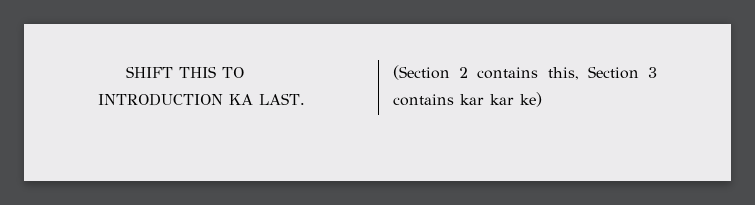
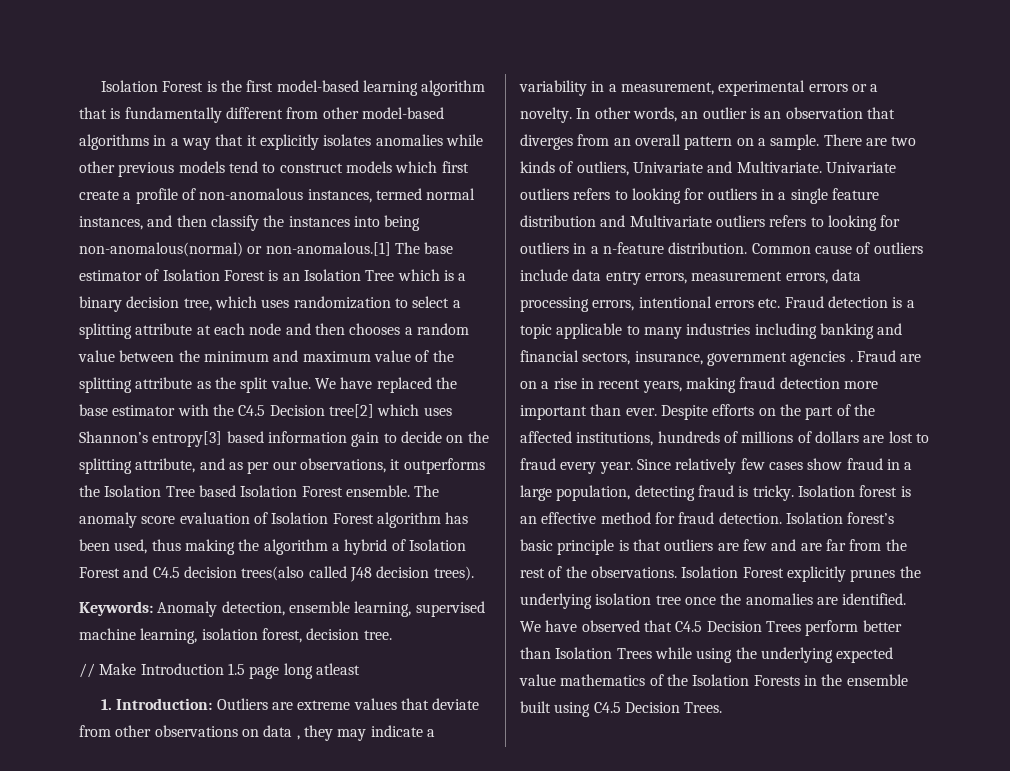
- SHIFT THIS TO INTRODUCTION KA LAST. (Section 2 contains this, Section 3 contains kar kar ke)
+ Isolation Forest is the first model-based learning algorithm that is fundamentally different from other model-based algorithms in a way that it explicitly isolates anomalies while other previous models tend to construct models which first create a profile of non-anomalous instances, termed normal instances, and then classify the instances into being non-anomalous(normal) or non-anomalous.[1] The base estimator of Isolation Forest is an Isolation Tree which is a binary decision tree, which uses randomization to select a splitting attribute at each node and then chooses a random value between the minimum and maximum value of the splitting attribute as the split value. We have replaced the base estimator with the C4.5 Decision tree[2] which uses Shannon’s entropy[3] based information gain to decide on the splitting attribute, and as per our observations, it outperforms the Isolation Tree based Isolation Forest ensemble. The anomaly score evaluation of Isolation Forest algorithm has been used, thus making the algorithm a hybrid of Isolation Forest and C4.5 decision trees(also called J48 decision trees).
+ Keywords: Anomaly detection, ensemble learning, supervised machine learning, isolation forest, decision tree.
+ // Make Introduction 1.5 page long atleast
+ 1. Introduction: Outliers are extreme values that deviate from other observations on data , they may indicate a variability in a measurement, experimental errors or a novelty. In other words, an outlier is an observation that diverges from an overall pattern on a sample. There are two kinds of outliers, Univariate and Multivariate. Univariate outliers refers to looking for outliers in a single feature distribution and Multivariate outliers refers to looking for outliers in a n-feature distribution. Common cause of outliers include data entry errors, measurement errors, data processing errors, intentional errors etc. Fraud detection is a topic applicable to many industries including banking and financial sectors, insurance, government agencies . Fraud are on a rise in recent years, making fraud detection more important than ever. Despite efforts on the part of the affected institutions, hundreds of millions of dollars are lost to fraud every year. Since relatively few cases show fraud in a large population, detecting fraud is tricky. Isolation forest is an effective method for fraud detection. Isolation forest’s basic principle is that outliers are few and are far from the rest of the observations. Isolation Forest explicitly prunes the underlying isolation tree once the anomalies are identified. We have observed that C4.5 Decision Trees perform better than Isolation Trees while using the underlying expected value mathematics of the Isolation Forests in the ensemble built using C4.5 Decision Trees.

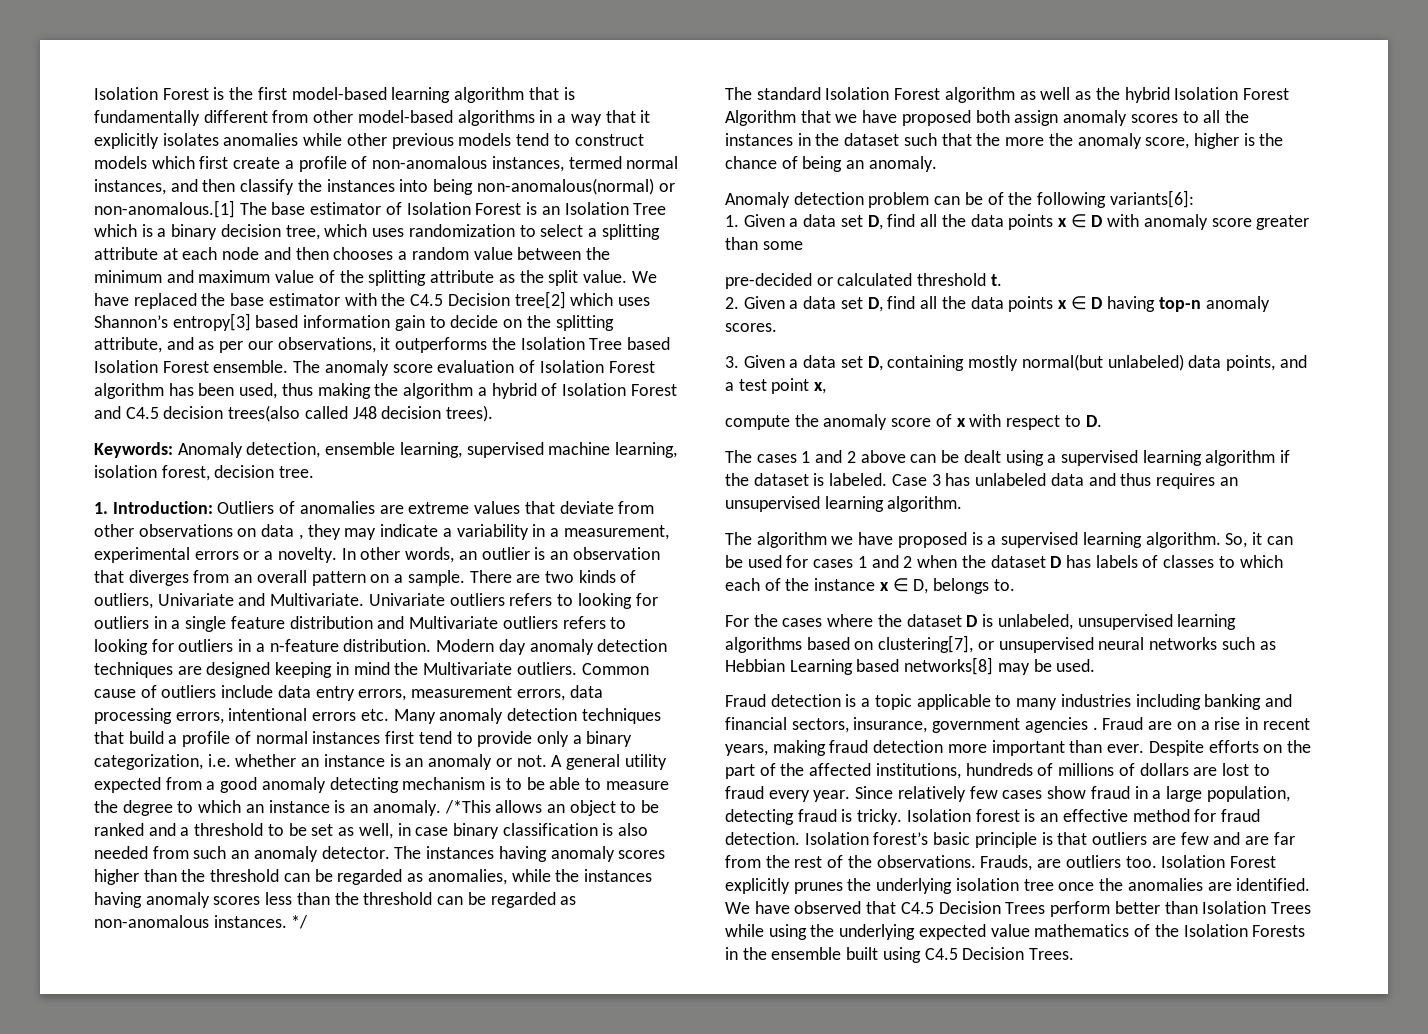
- // Make Introduction 1.5 page long atleast
- 1. Introduction: Outliers are extreme values that deviate from other observations on data , they may indicate a variability in a measurement, experimental errors or a novelty.
+ 1. Introduction: Outliers of anomalies are extreme values that deviate from other observations on data , they may indicate a variability in a measurement, experimental errors or a novelty.
+ Modern day anomaly detection techniques are designed keeping in mind the Multivariate outliers.
- Common cause of outliers include data entry errors, measurement errors, data processing errors, intentional errors etc. Fraud detection is a topic applicable to many industries including banking and financial sectors, insurance, government agencies .
+ Common cause of outliers include data entry errors, measurement errors, data processing errors, intentional errors etc. Many anomaly detection techniques that build a profile of normal instances first tend to provide only a binary categorization, i.e. whether an instance is an anomaly or not. A general utility expected from a good anomaly detecting mechanism is to be able to measure the degree to which an instance is an anomaly. /*This allows an object to be ranked and a threshold to be set as well, in case binary classification is also needed from such an anomaly detector. The instances having anomaly scores higher than the threshold can be regarded as anomalies, while the instances having anomaly scores less than the threshold can be regarded as non-anomalous instances. */
+ The standard Isolation Forest algorithm as well as the hybrid Isolation Forest Algorithm that we have proposed both assign anomaly scores to all the instances in the dataset such that the more the anomaly score, higher is the chance of being an anomaly.
+ Anomaly detection problem can be of the following variants[6]:
+ 1. Given a data set D, find all the data points x ∈ D with anomaly score greater than some
+ pre-decided or calculated threshold t.
+ 2. Given a data set D, find all the data points x ∈ D having top-n anomaly scores.
+ 3. Given a data set D, containing mostly normal(but unlabeled) data points, and a test point x,
+ compute the anomaly score of x with respect to D.
+ The cases 1 and 2 above can be dealt using a supervised learning algorithm if the dataset is labeled. Case 3 has unlabeled data and thus requires an unsupervised learning algorithm.
+ The algorithm we have proposed is a supervised learning algorithm. So, it can be used for cases 1 and 2 when the dataset D has labels of classes to which each of the instance x ∈ D, belongs to.
+ For the cases where the dataset D is unlabeled, unsupervised learning algorithms based on clustering[7], or unsupervised neural networks such as Hebbian Learning based networks[8] may be used.
+ Fraud detection is a topic applicable to many industries including banking and financial sectors, insurance, government agencies .
+ Frauds, are outliers too.

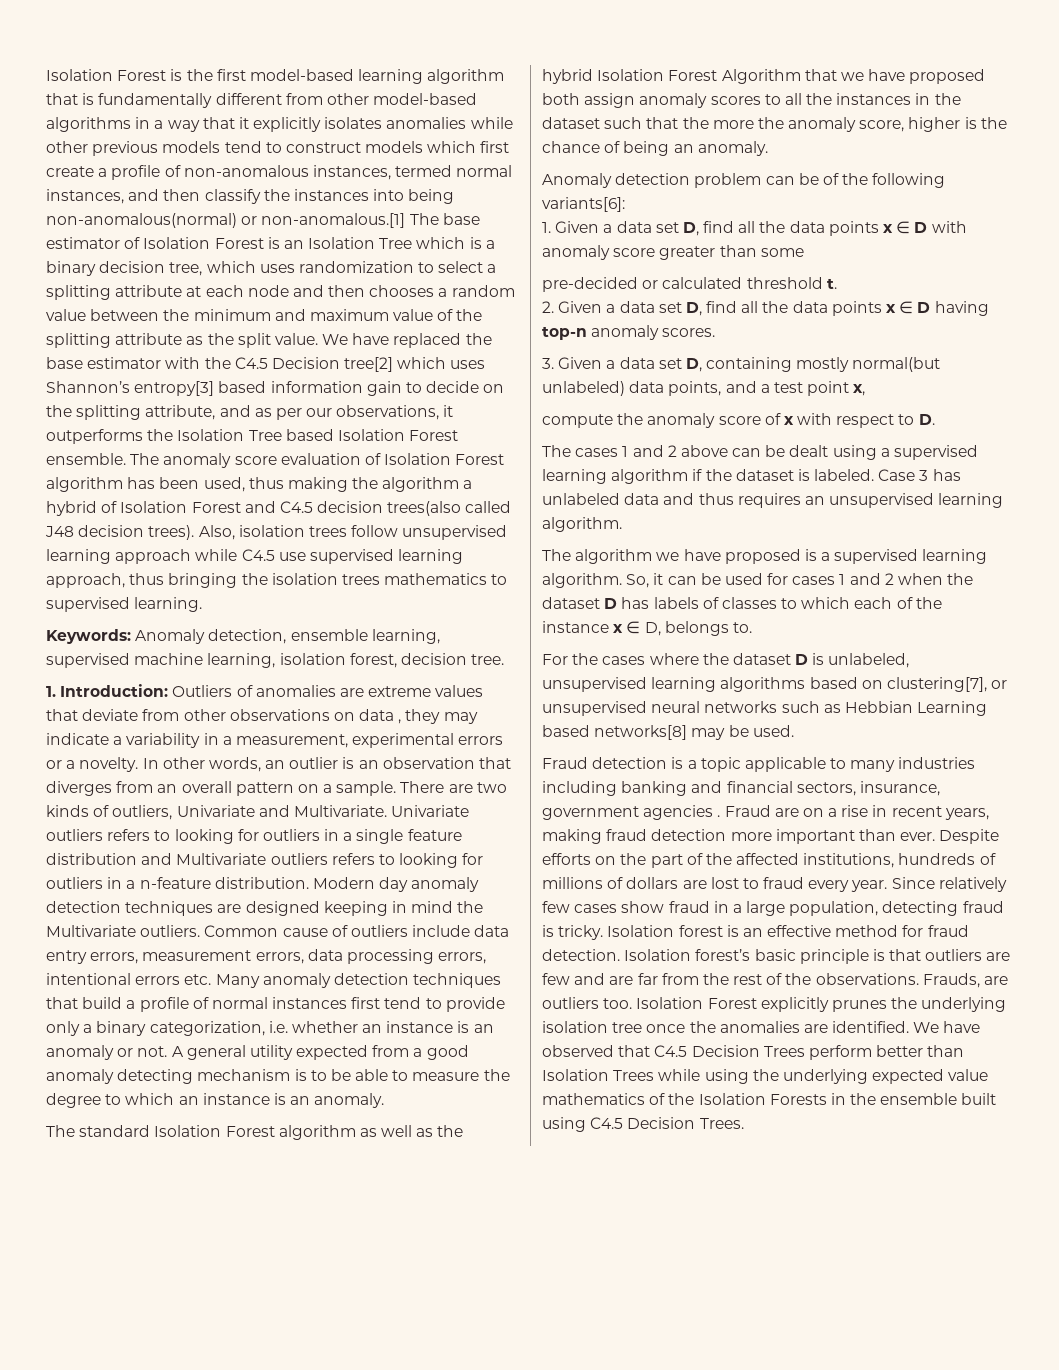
+ Also, isolation trees follow unsupervised learning approach while C4.5 use supervised learning approach, thus bringing the isolation trees mathematics to supervised learning.
- /*This allows an object to be ranked and a threshold to be set as well, in case binary classification is also needed from such an anomaly detector. The instances having anomaly scores higher than the threshold can be regarded as anomalies, while the instances having anomaly scores less than the threshold can be regarded as non-anomalous instances. */

